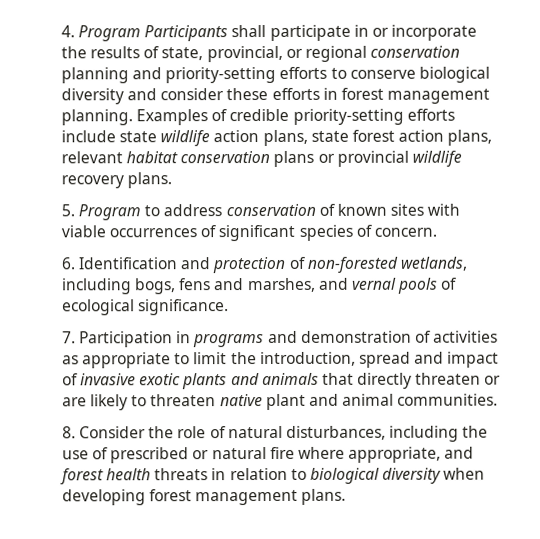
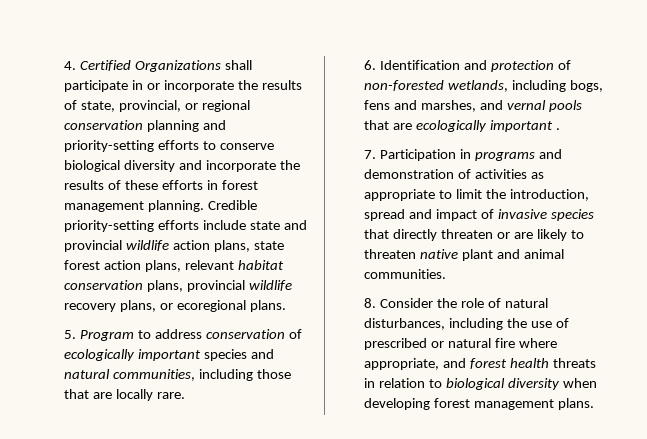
- 4. Program Participants shall participate in or incorporate the results of state, provincial, or regional conservation planning and priority-setting efforts to conserve biological diversity and consider these efforts in forest management planning.
+ 4. Certified Organizations shall participate in or incorporate the results of state, provincial, or regional conservation planning and priority-setting efforts to conserve biological diversity and incorporate the results of these efforts in forest management planning.
- Examples of credible priority-setting efforts include state wildlife action plans, state forest action plans, relevant habitat conservation plans or provincial wildlife recovery plans.
+ Credible priority-setting efforts include state and provincial wildlife action plans, state forest action plans, relevant habitat conservation plans, provincial wildlife recovery plans, or ecoregional plans.
- 5. Program to address conservation of known sites with viable occurrences of significant species of concern.
+ 5. Program to address conservation of ecologically important species and natural communities, including those that are locally rare.
- 6. Identification and protection of non-forested wetlands, including bogs, fens and marshes, and vernal pools of ecological significance.
+ 6. Identification and protection of non-forested wetlands, including bogs, fens and marshes, and vernal pools that are ecologically important .
- 7. Participation in programs and demonstration of activities as appropriate to limit the introduction, spread and impact of invasive exotic plants and animals that directly threaten or are likely to threaten native plant and animal communities.
+ 7. Participation in programs and demonstration of activities as appropriate to limit the introduction, spread and impact of invasive species that directly threaten or are likely to threaten native plant and animal communities.

